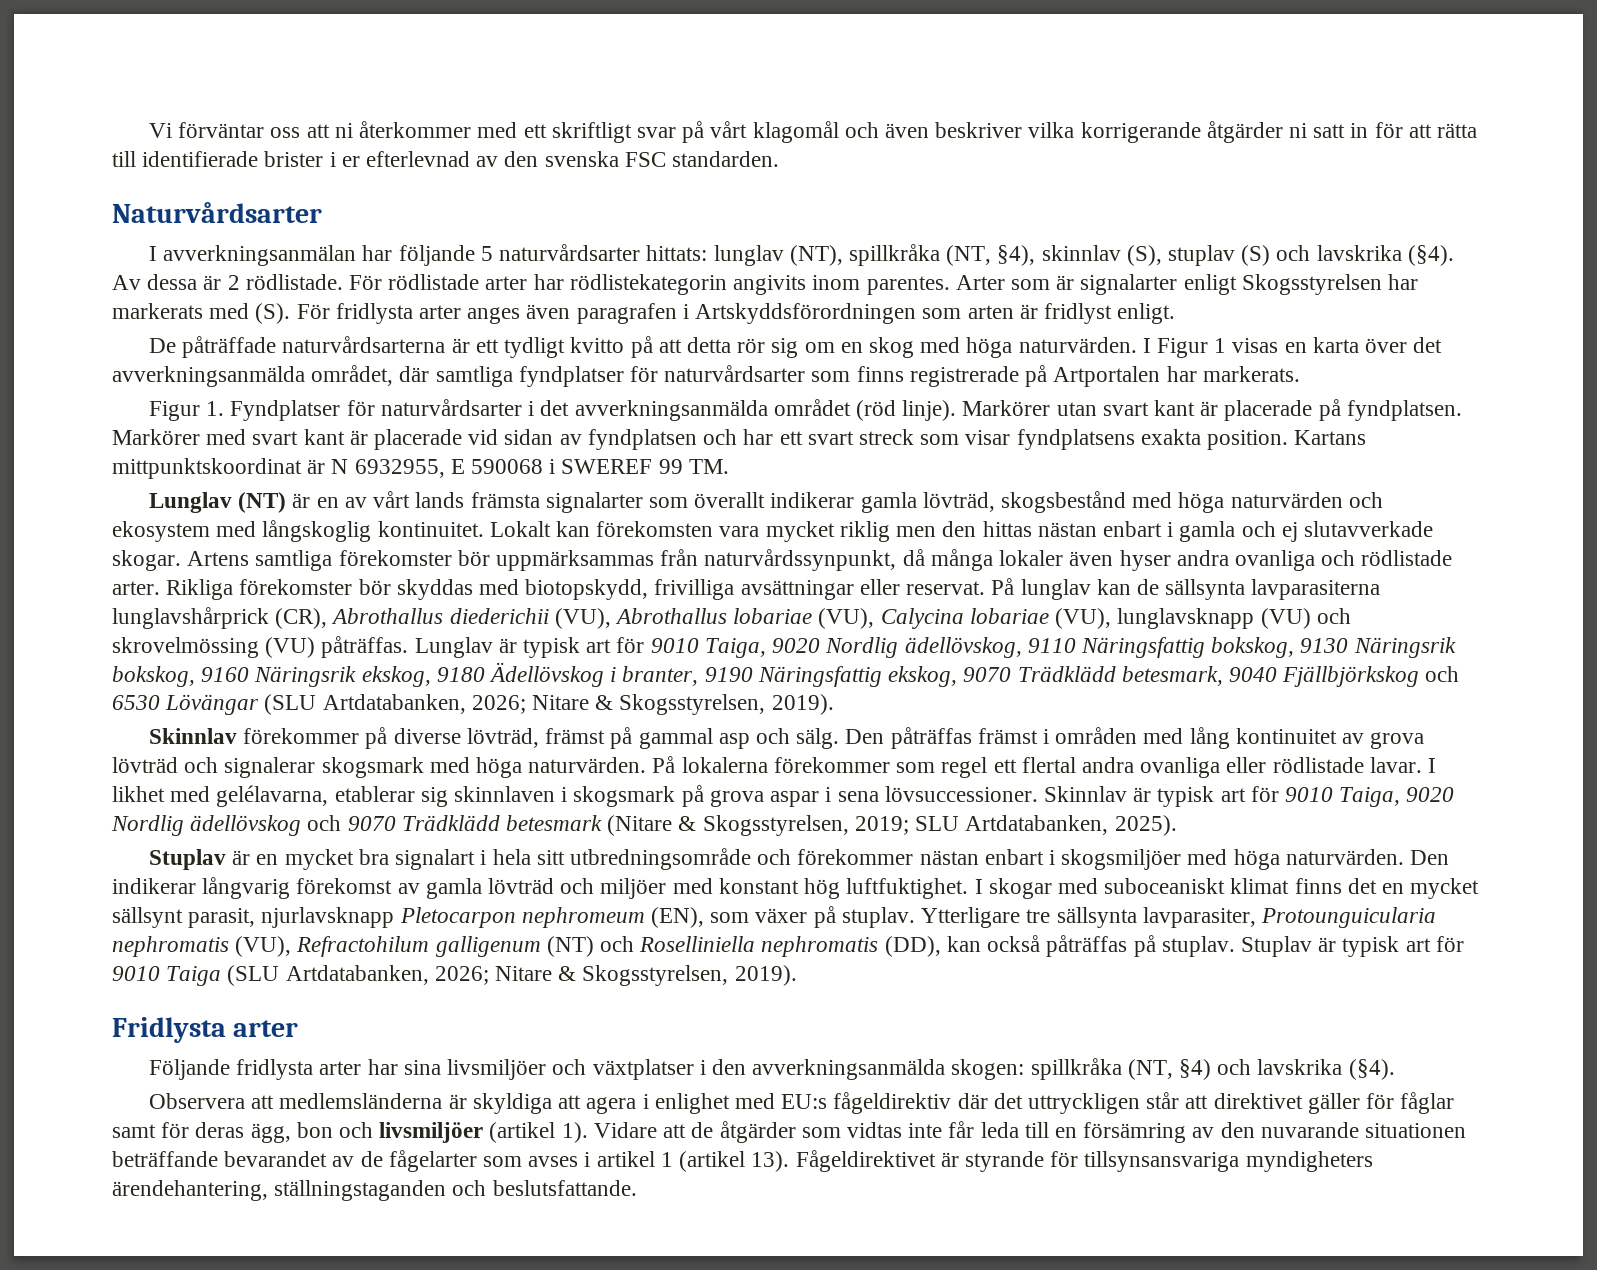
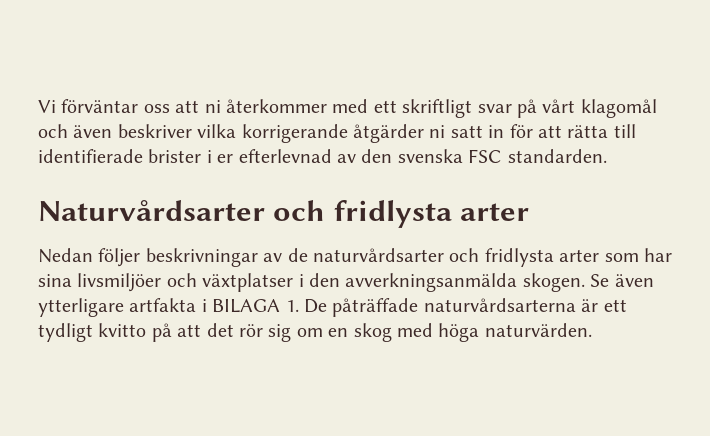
- Naturvårdsarter
- I avverkningsanmälan har följande 5 naturvårdsarter hittats: lunglav (NT), spillkråka (NT, §4), skinnlav (S), stuplav (S) och lavskrika (§4). Av dessa är 2 rödlistade. För rödlistade arter har rödlistekategorin angivits inom parentes. Arter som är signalarter enligt Skogsstyrelsen har markerats med (S). För fridlysta arter anges även paragrafen i Artskyddsförordningen som arten är fridlyst enligt.
- De påträffade naturvårdsarterna är ett tydligt kvitto på att detta rör sig om en skog med höga naturvärden. I Figur 1 visas en karta över det avverkningsanmälda området, där samtliga fyndplatser för naturvårdsarter som finns registrerade på Artportalen har markerats.
- Figur 1. Fyndplatser för naturvårdsarter i det avverkningsanmälda området (röd linje). Markörer utan svart kant är placerade på fyndplatsen. Markörer med svart kant är placerade vid sidan av fyndplatsen och har ett svart streck som visar fyndplatsens exakta position. Kartans mittpunktskoordinat är N 6932955, E 590068 i SWEREF 99 TM.
- Lunglav (NT) är en av vårt lands främsta signalarter som överallt indikerar gamla lövträd, skogsbestånd med höga naturvärden och ekosystem med långskoglig kontinuitet. Lokalt kan förekomsten vara mycket riklig men den hittas nästan enbart i gamla och ej slutavverkade skogar. Artens samtliga förekomster bör uppmärksammas från naturvårdssynpunkt, då många lokaler även hyser andra ovanliga och rödlistade arter. Rikliga förekomster bör skyddas med biotopskydd, frivilliga avsättningar eller reservat. På lunglav kan de sällsynta lavparasiterna lunglavshårprick (CR), Abrothallus diederichii (VU), Abrothallus lobariae (VU), Calycina lobariae (VU), lunglavsknapp (VU) och skrovelmössing (VU) påträffas. Lunglav är typisk art för 9010 Taiga, 9020 Nordlig ädellövskog, 9110 Näringsfattig bokskog, 9130 Näringsrik bokskog, 9160 Näringsrik ekskog, 9180 Ädellövskog i branter, 9190 Näringsfattig ekskog, 9070 Trädklädd betesmark, 9040 Fjällbjörkskog och 6530 Lövängar (SLU Artdatabanken, 2026; Nitare & Skogsstyrelsen, 2019).
- Skinnlav förekommer på diverse lövträd, främst på gammal asp och sälg. Den påträffas främst i områden med lång kontinuitet av grova lövträd och signalerar skogsmark med höga naturvärden. På lokalerna förekommer som regel ett flertal andra ovanliga eller rödlistade lavar. I likhet med gelélavarna, etablerar sig skinnlaven i skogsmark på grova aspar i sena lövsuccessioner. Skinnlav är typisk art för 9010 Taiga, 9020 Nordlig ädellövskog och 9070 Trädklädd betesmark (Nitare & Skogsstyrelsen, 2019; SLU Artdatabanken, 2025).
- Stuplav är en mycket bra signalart i hela sitt utbredningsområde och förekommer nästan enbart i skogsmiljöer med höga naturvärden. Den indikerar långvarig förekomst av gamla lövträd och miljöer med konstant hög luftfuktighet. I skogar med suboceaniskt klimat finns det en mycket sällsynt parasit, njurlavsknapp Pletocarpon nephromeum (EN), som växer på stuplav. Ytterligare tre sällsynta lavparasiter, Protounguicularia nephromatis (VU), Refractohilum galligenum (NT) och Roselliniella nephromatis (DD), kan också påträffas på stuplav. Stuplav är typisk art för 9010 Taiga (SLU Artdatabanken, 2026; Nitare & Skogsstyrelsen, 2019).
- Fridlysta arter
- Följande fridlysta arter har sina livsmiljöer och växtplatser i den avverkningsanmälda skogen: spillkråka (NT, §4) och lavskrika (§4).
- Observera att medlemsländerna är skyldiga att agera i enlighet med EU:s fågeldirektiv där det uttryckligen står att direktivet gäller för fåglar samt för deras ägg, bon och livsmiljöer (artikel 1). Vidare att de åtgärder som vidtas inte får leda till en försämring av den nuvarande situationen beträffande bevarandet av de fågelarter som avses i artikel 1 (artikel 13). Fågeldirektivet är styrande för tillsynsansvariga myndigheters ärendehantering, ställningstaganden och beslutsfattande.
+ Naturvårdsarter och fridlysta arter
+ Nedan följer beskrivningar av de naturvårdsarter och fridlysta arter som har sina livsmiljöer och växtplatser i den avverkningsanmälda skogen. Se även ytterligare artfakta i BILAGA 1. De påträffade naturvårdsarterna är ett tydligt kvitto på att det rör sig om en skog med höga naturvärden.

